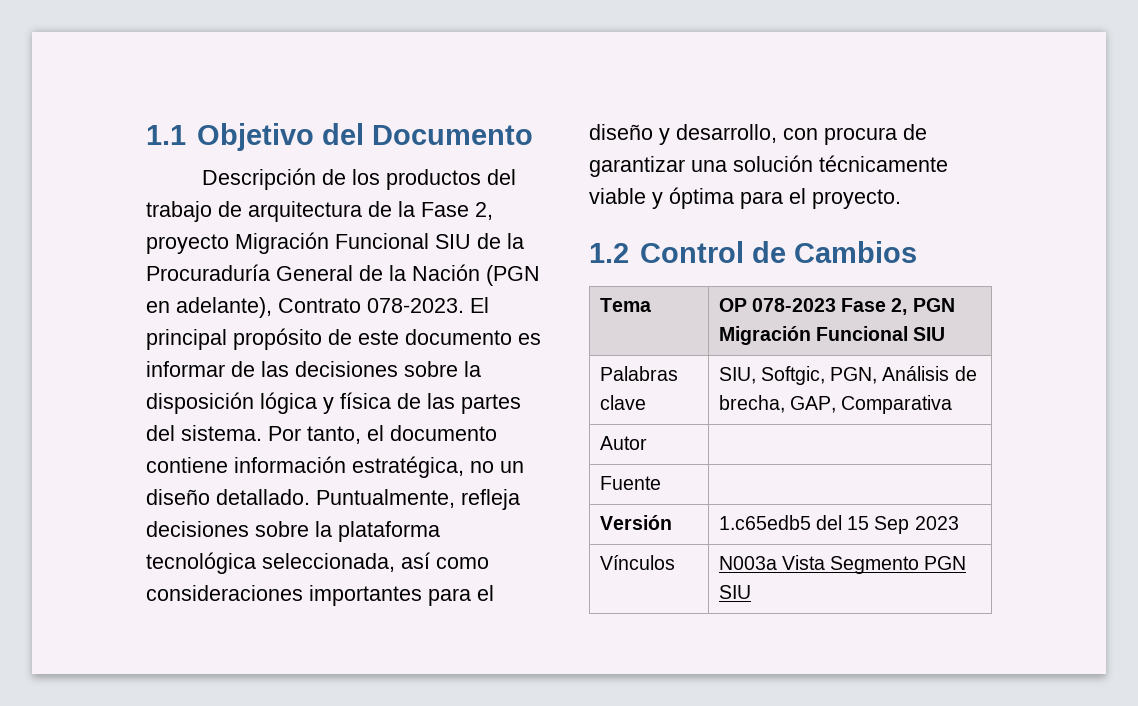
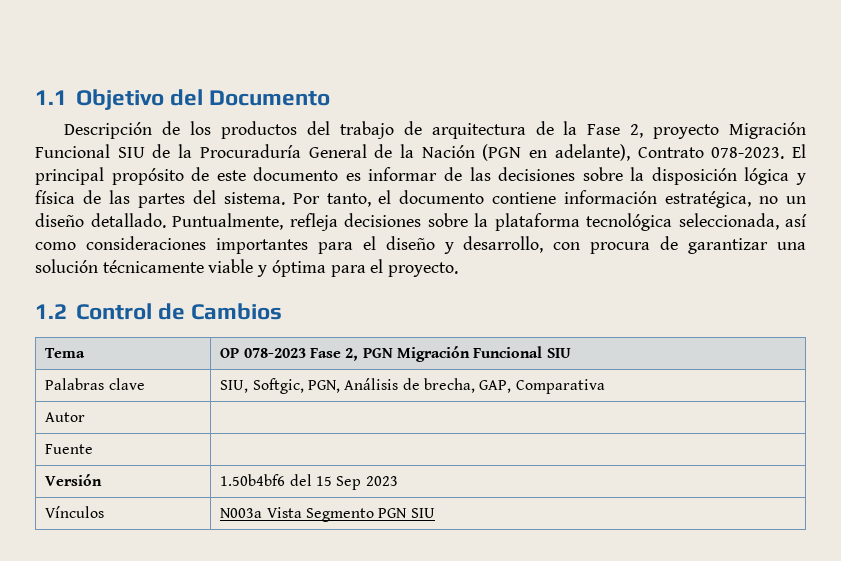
- Versión | 1.c65edb5 del 15 Sep 2023
+ Versión | 1.50b4bf6 del 15 Sep 2023

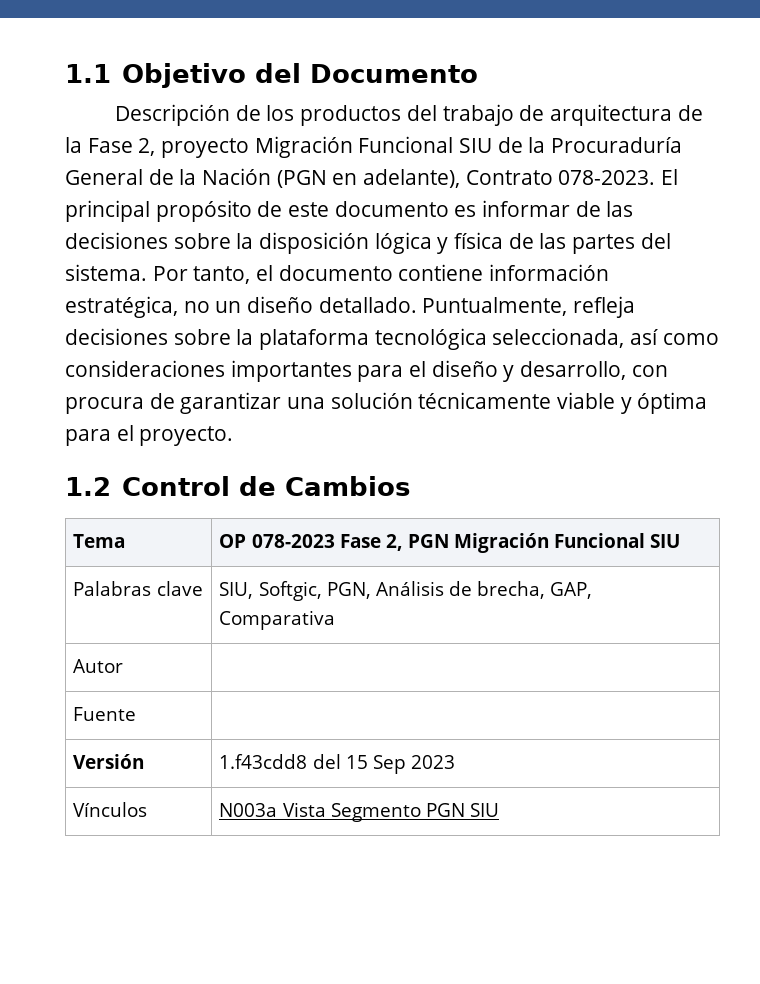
- Versión | 1.50b4bf6 del 15 Sep 2023
+ Versión | 1.f43cdd8 del 15 Sep 2023

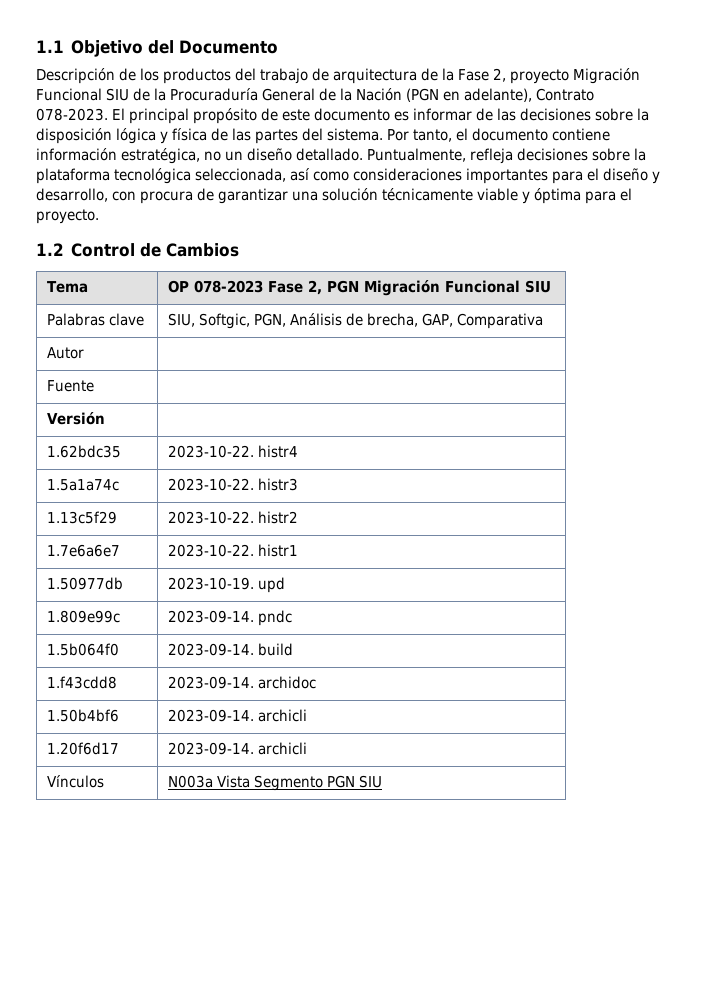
- Versión | 1.f43cdd8 del 15 Sep 2023
+ Versión |
+ 1.62bdc35 | 2023-10-22. histr4
+ 1.5a1a74c | 2023-10-22. histr3
+ 1.13c5f29 | 2023-10-22. histr2
+ 1.7e6a6e7 | 2023-10-22. histr1
+ 1.50977db | 2023-10-19. upd
+ 1.809e99c | 2023-09-14. pndc
+ 1.5b064f0 | 2023-09-14. build
+ 1.f43cdd8 | 2023-09-14. archidoc
+ 1.50b4bf6 | 2023-09-14. archicli
+ 1.20f6d17 | 2023-09-14. archicli

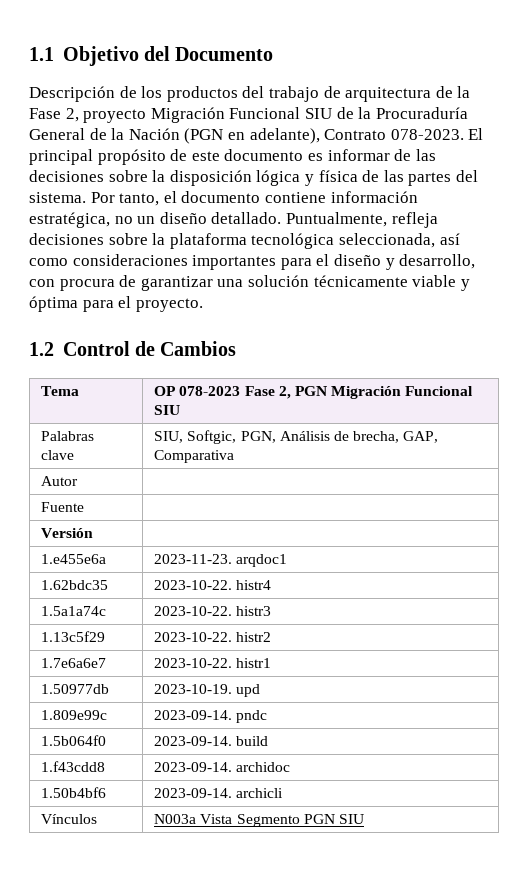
+ 1.e455e6a | 2023-11-23. arqdoc1
- 1.20f6d17 | 2023-09-14. archicli

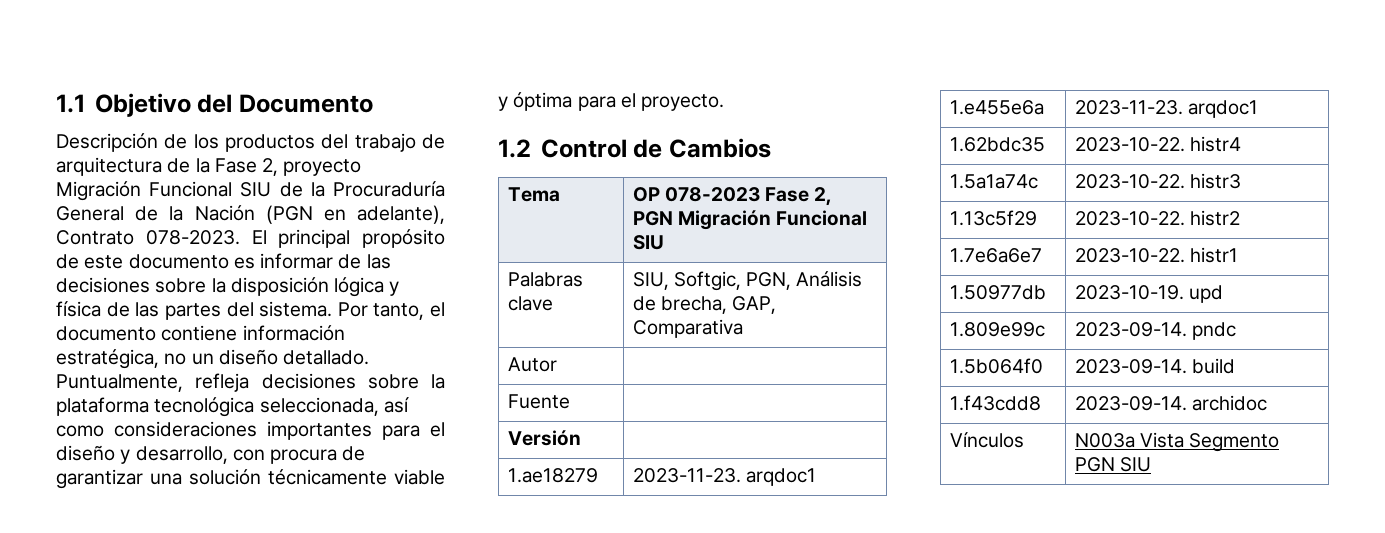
+ 1.ae18279 | 2023-11-23. arqdoc1
- 1.50b4bf6 | 2023-09-14. archicli

